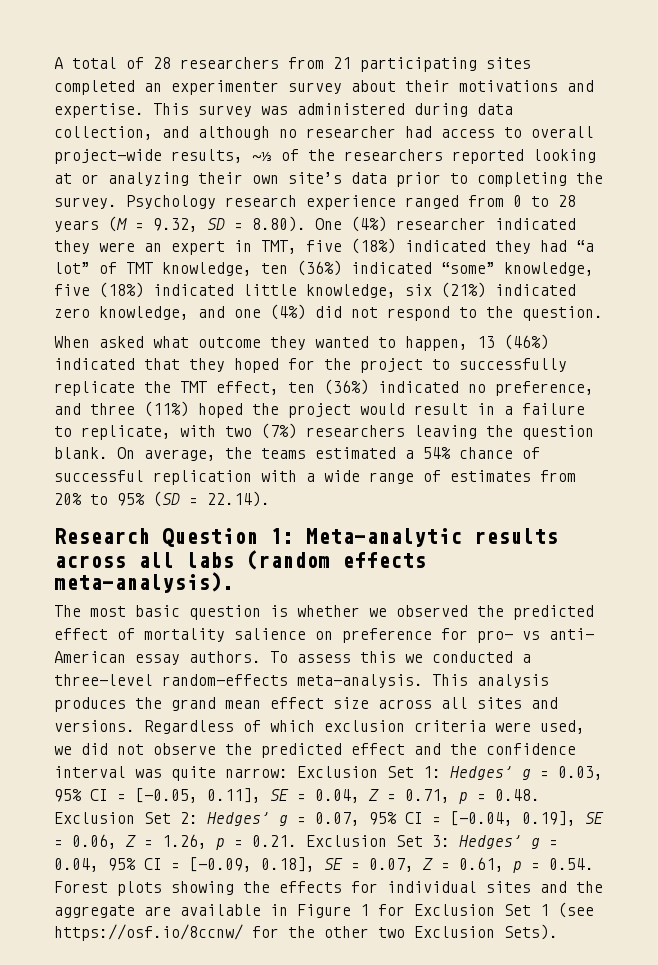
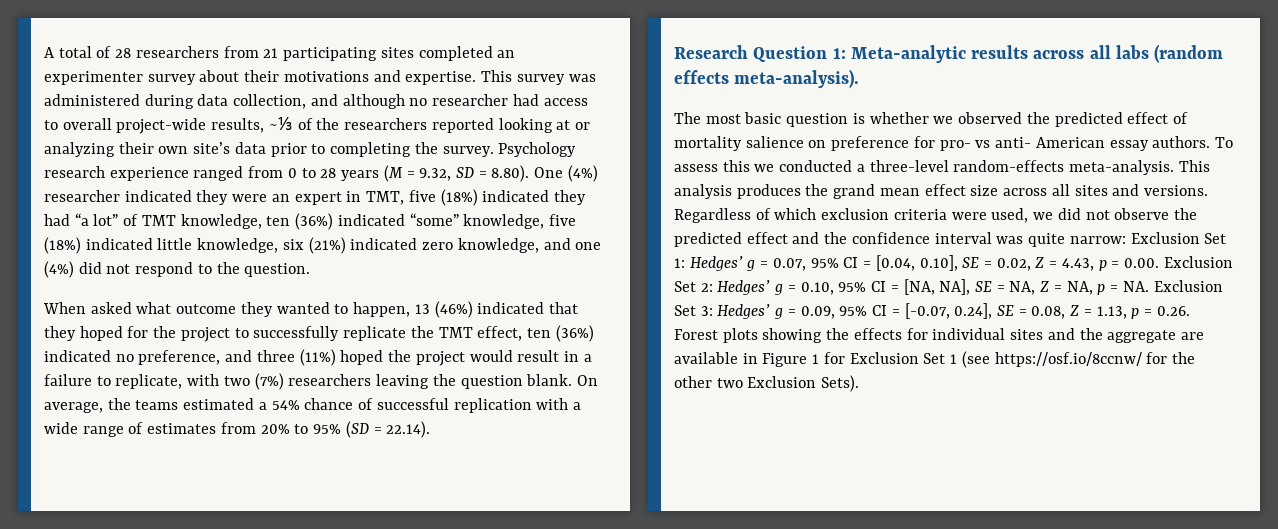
- Hedges’ g = 0.03, 95% CI = [-0.05, 0.11], SE = 0.04, Z = 0.71, p = 0.48. Exclusion Set 2:
+ Hedges’ g = 0.07, 95% CI = [0.04, 0.10], SE = 0.02, Z = 4.43, p = 0.00. Exclusion Set 2:
- Hedges’ g = 0.07, 95% CI = [-0.04, 0.19], SE = 0.06, Z = 1.26, p = 0.21. Exclusion Set 3:
+ Hedges’ g = 0.10, 95% CI = [NA, NA], SE = NA, Z = NA, p = NA. Exclusion Set 3:
- Hedges’ g = 0.04, 95% CI = [-0.09, 0.18], SE = 0.07, Z = 0.61, p = 0.54. Forest plots showing the effects for individual sites and the aggregate are available in Figure 1 for Exclusion Set 1 (see https://osf.io/8ccnw/ for the other two Exclusion Sets).
+ Hedges’ g = 0.09, 95% CI = [-0.07, 0.24], SE = 0.08, Z = 1.13, p = 0.26. Forest plots showing the effects for individual sites and the aggregate are available in Figure 1 for Exclusion Set 1 (see https://osf.io/8ccnw/ for the other two Exclusion Sets).

